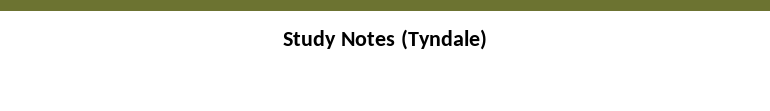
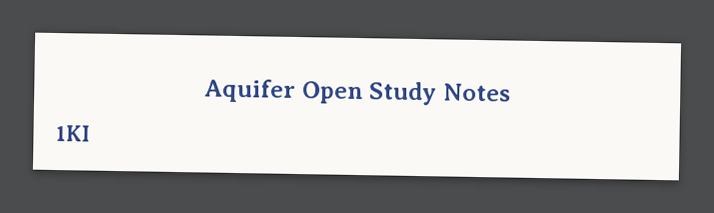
- Study Notes (Tyndale)
+ Aquifer Open Study Notes
+ 1KI

